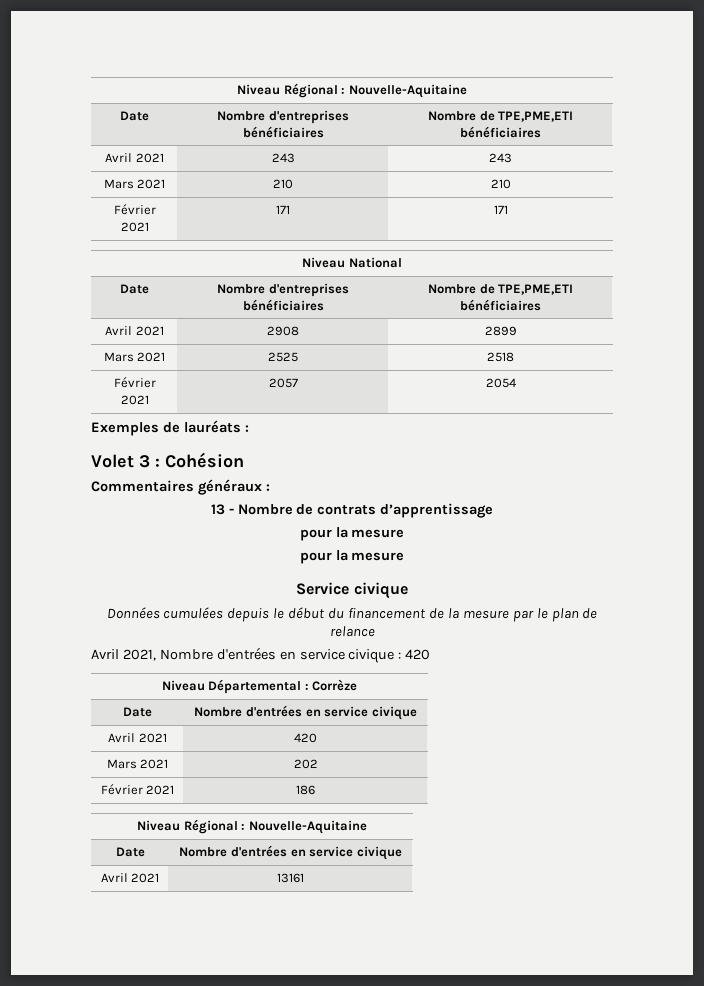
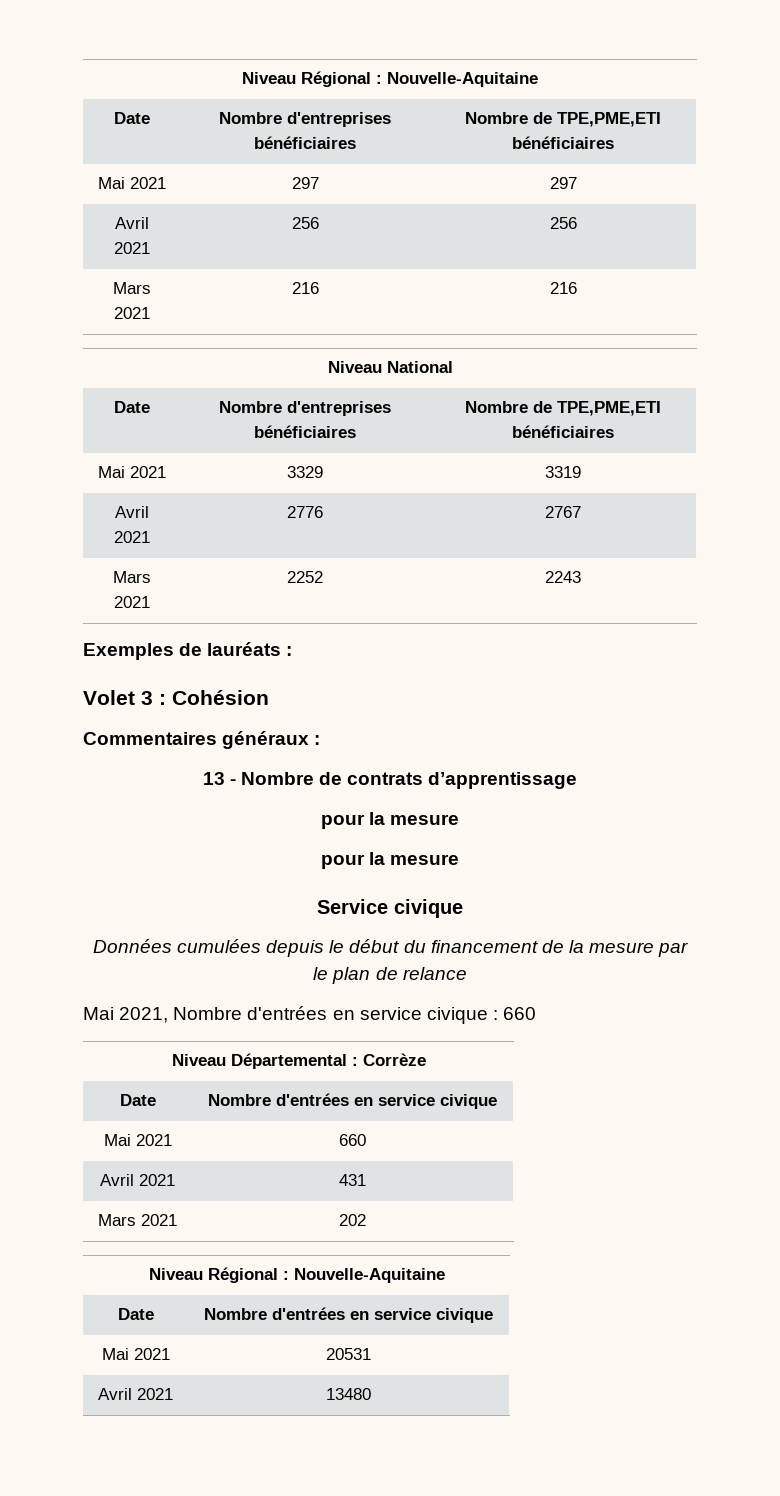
- Avril 2021 | 243 | 243
- Mars 2021 | 210 | 210
- Février 2021 | 171 | 171
+ Mai 2021 | 297 | 297
+ Avril 2021 | 256 | 256
+ Mars 2021 | 216 | 216
- Avril 2021 | 2908 | 2899
- Mars 2021 | 2525 | 2518
- Février 2021 | 2057 | 2054
+ Mai 2021 | 3329 | 3319
+ Avril 2021 | 2776 | 2767
+ Mars 2021 | 2252 | 2243
- Avril 2021, Nombre d'entrées en service civique : 420
+ Mai 2021, Nombre d'entrées en service civique : 660
- Avril 2021 | 420
+ Mai 2021 | 660
+ Avril 2021 | 431
- Février 2021 | 186
- Avril 2021 | 13161
+ Mai 2021 | 20531
+ Avril 2021 | 13480

